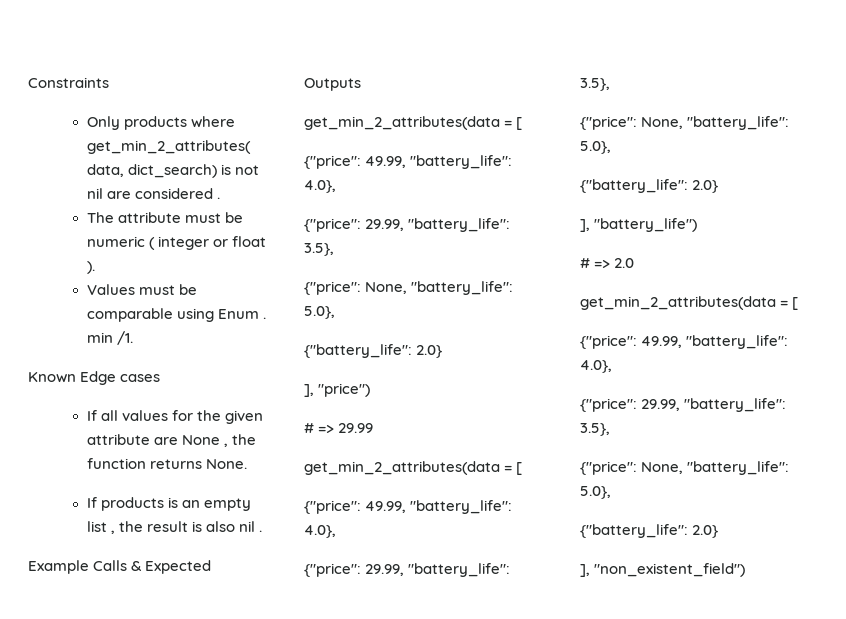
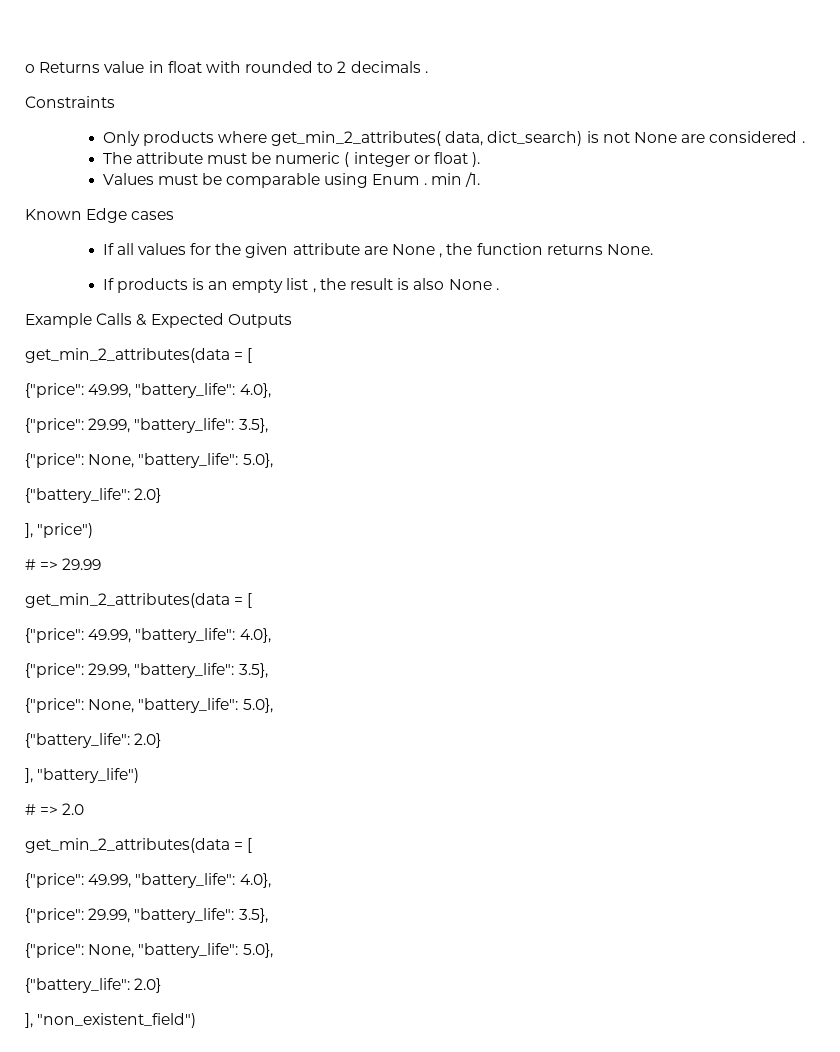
+ o Returns value in float with rounded to 2 decimals .
- Only products where get_min_2_attributes( data, dict_search) is not nil are considered .
+ Only products where get_min_2_attributes( data, dict_search) is not None are considered .
- If products is an empty list , the result is also nil .
+ If products is an empty list , the result is also None .

